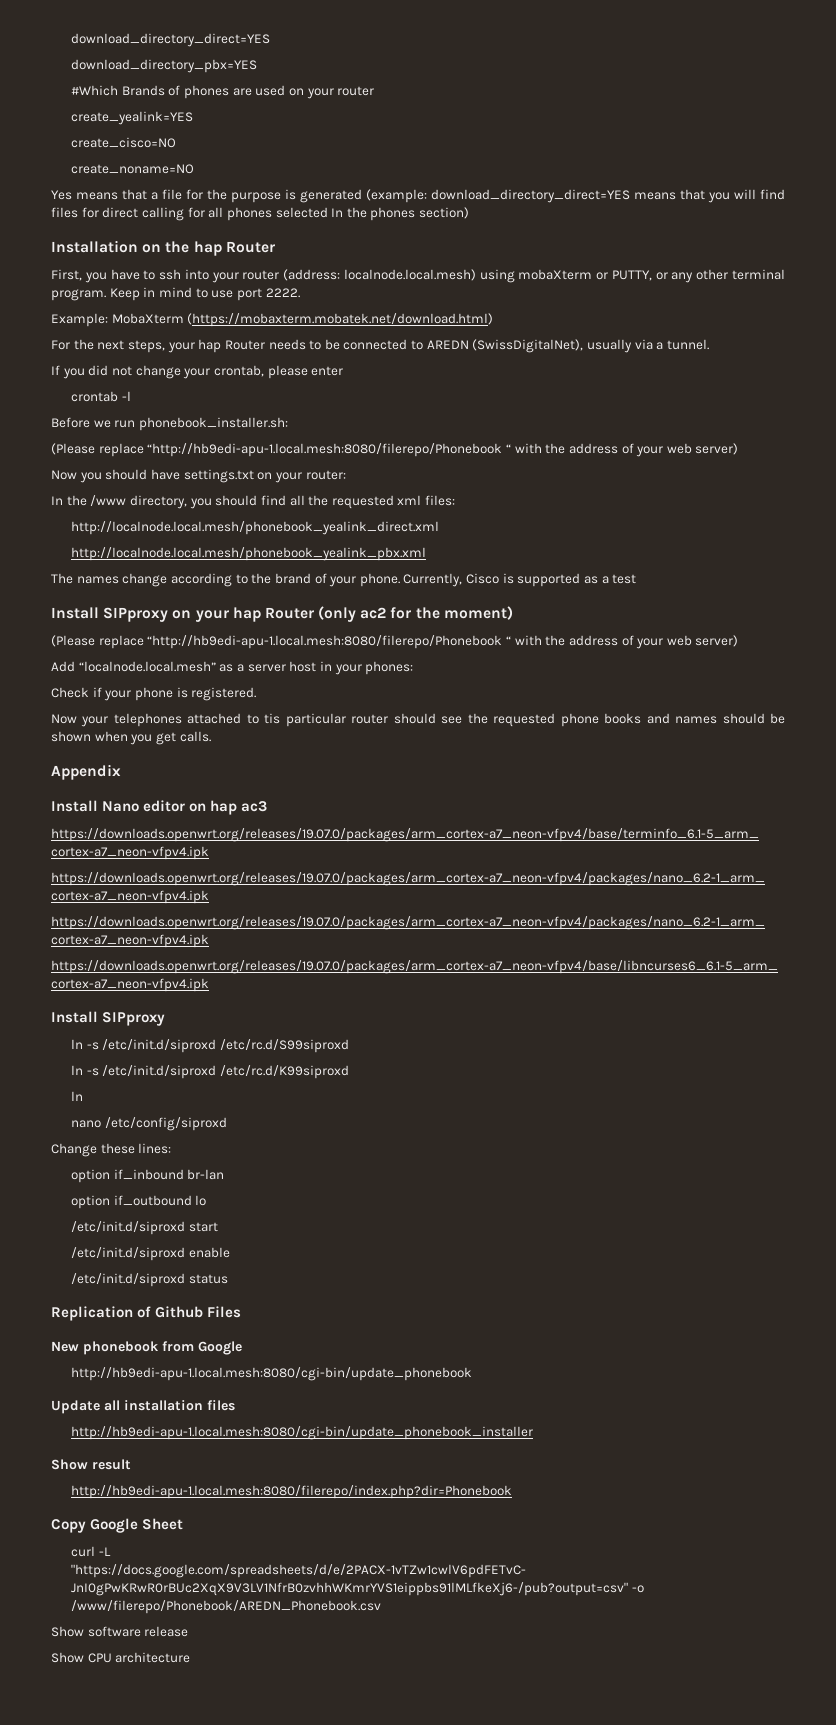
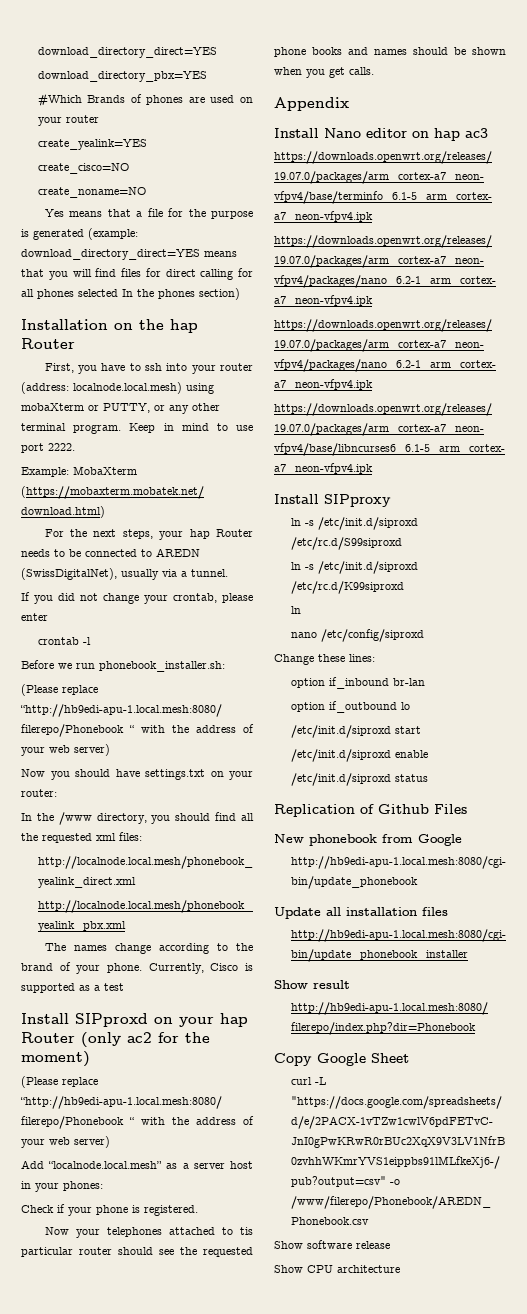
- Install SIPproxy on your hap Router (only ac2 for the moment)
+ Install SIPproxd on your hap Router (only ac2 for the moment)

